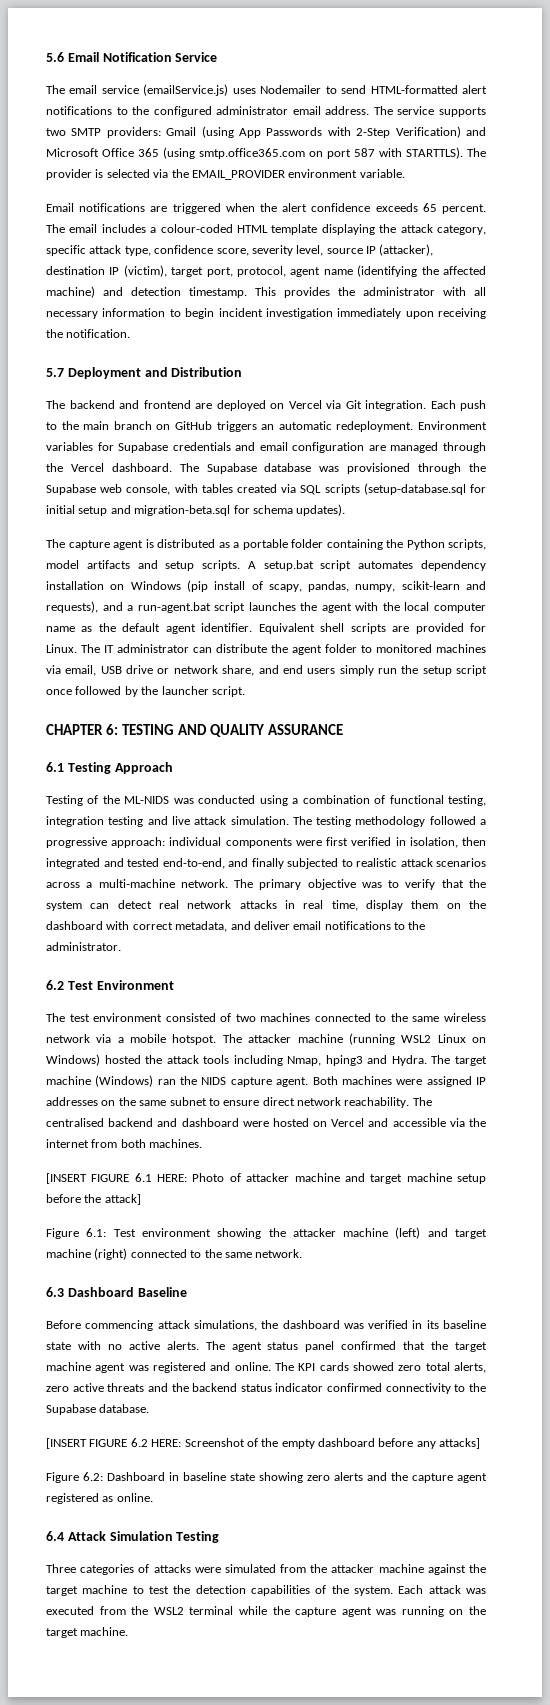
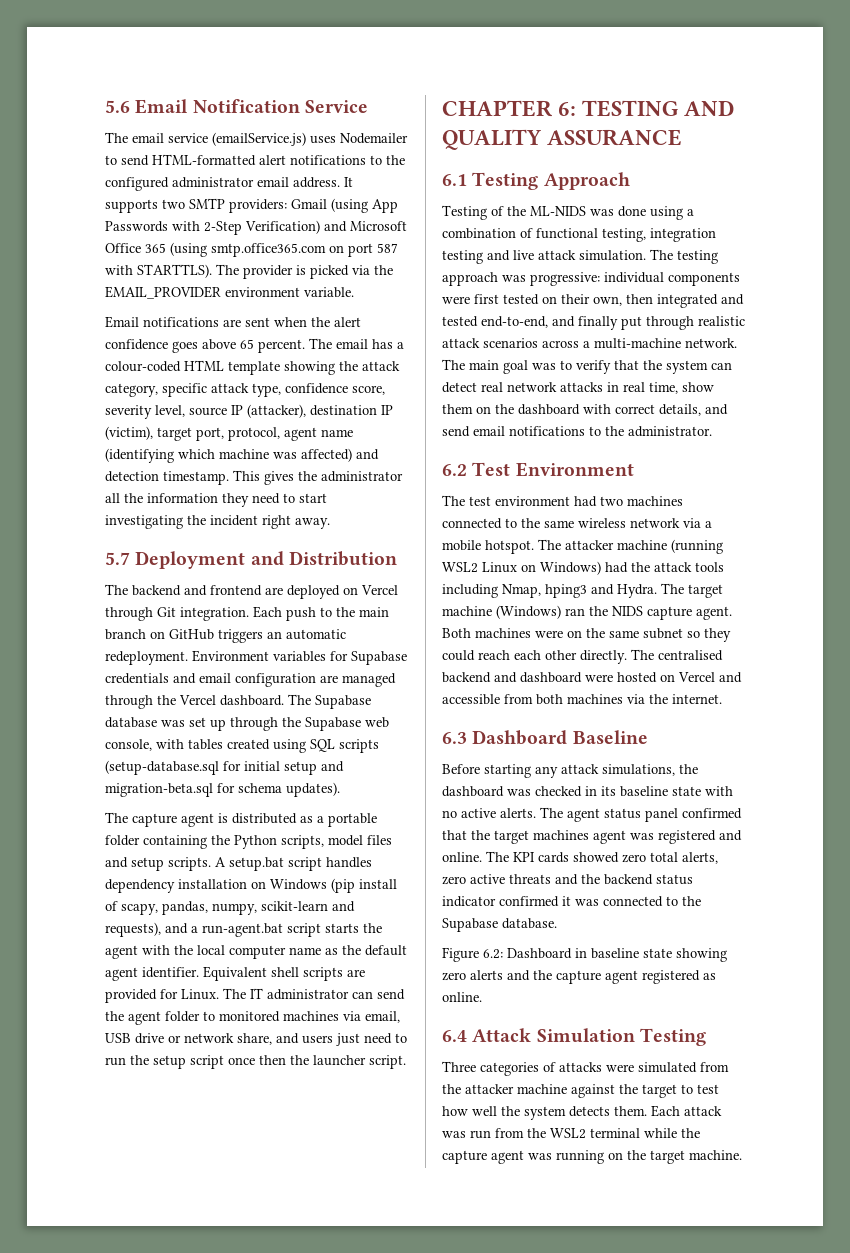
- The service supports two SMTP providers: Gmail (using App Passwords with 2-Step Verification) and Microsoft Office 365 (using smtp.office365.com on port 587 with STARTTLS).
+ It supports two SMTP providers: Gmail (using App Passwords with 2-Step Verification) and Microsoft Office 365 (using smtp.office365.com on port 587 with STARTTLS).
- The provider is selected via the EMAIL_PROVIDER environment variable.
+ The provider is picked via the EMAIL_PROVIDER environment variable.
- Email notifications are triggered when the alert confidence exceeds 65 percent.
+ Email notifications are sent when the alert confidence goes above 65 percent.
- The email includes a colour-coded HTML template displaying the attack category, specific attack type, confidence score, severity level, source IP (attacker), destination IP (victim), target port, protocol, agent name (identifying the affected machine) and detection timestamp.
+ The email has a colour-coded HTML template showing the attack category, specific attack type, confidence score, severity level, source IP (attacker), destination IP (victim), target port, protocol, agent name (identifying which machine was affected) and detection timestamp.
- This provides the administrator with all necessary information to begin incident investigation immediately upon receiving the notification.
+ This gives the administrator all the information they need to start investigating the incident right away.
- The backend and frontend are deployed on Vercel via Git integration.
+ The backend and frontend are deployed on Vercel through Git integration.
- The Supabase database was provisioned through the Supabase web console, with tables created via SQL scripts (setup-database.sql for initial setup and migration-beta.sql for schema updates).
+ The Supabase database was set up through the Supabase web console, with tables created using SQL scripts (setup-database.sql for initial setup and migration-beta.sql for schema updates).
- The capture agent is distributed as a portable folder containing the Python scripts, model artifacts and setup scripts.
+ The capture agent is distributed as a portable folder containing the Python scripts, model files and setup scripts.
- A setup.bat script automates dependency installation on Windows (pip install of scapy, pandas, numpy, scikit-learn and requests), and a run-agent.bat script launches the agent with the local computer name as the default agent identifier.
+ A setup.bat script handles dependency installation on Windows (pip install of scapy, pandas, numpy, scikit-learn and requests), and a run-agent.bat script starts the agent with the local computer name as the default agent identifier.
- The IT administrator can distribute the agent folder to monitored machines via email, USB drive or network share, and end users simply run the setup script once followed by the launcher script.
+ The IT administrator can send the agent folder to monitored machines via email, USB drive or network share, and users just need to run the setup script once then the launcher script.
- Testing of the ML-NIDS was conducted using a combination of functional testing, integration testing and live attack simulation.
+ Testing of the ML-NIDS was done using a combination of functional testing, integration testing and live attack simulation.
- The testing methodology followed a progressive approach: individual components were first verified in isolation, then integrated and tested end-to-end, and finally subjected to realistic attack scenarios across a multi-machine network.
+ The testing approach was progressive: individual components were first tested on their own, then integrated and tested end-to-end, and finally put through realistic attack scenarios across a multi-machine network.
- The primary objective was to verify that the system can detect real network attacks in real time, display them on the dashboard with correct metadata, and deliver email notifications to the administrator.
+ The main goal was to verify that the system can detect real network attacks in real time, show them on the dashboard with correct details, and send email notifications to the administrator.
- The test environment consisted of two machines connected to the same wireless network via a mobile hotspot.
+ The test environment had two machines connected to the same wireless network via a mobile hotspot.
- The attacker machine (running WSL2 Linux on Windows) hosted the attack tools including Nmap, hping3 and Hydra.
+ The attacker machine (running WSL2 Linux on Windows) had the attack tools including Nmap, hping3 and Hydra.
- Both machines were assigned IP addresses on the same subnet to ensure direct network reachability.
+ Both machines were on the same subnet so they could reach each other directly.
- The centralised backend and dashboard were hosted on Vercel and accessible via the internet from both machines.
- [INSERT FIGURE 6.1 HERE: Photo of attacker machine and target machine setup before the attack]
- Figure 6.1: Test environment showing the attacker machine (left) and target machine (right) connected to the same network.
+ The centralised backend and dashboard were hosted on Vercel and accessible from both machines via the internet.
- Before commencing attack simulations, the dashboard was verified in its baseline state with no active alerts.
+ Before starting any attack simulations, the dashboard was checked in its baseline state with no active alerts.
- The agent status panel confirmed that the target machine agent was registered and online.
+ The agent status panel confirmed that the target machines agent was registered and online.
- The KPI cards showed zero total alerts, zero active threats and the backend status indicator confirmed connectivity to the Supabase database.
+ The KPI cards showed zero total alerts, zero active threats and the backend status indicator confirmed it was connected to the Supabase database.
- [INSERT FIGURE 6.2 HERE: Screenshot of the empty dashboard before any attacks]
- Three categories of attacks were simulated from the attacker machine against the target machine to test the detection capabilities of the system.
+ Three categories of attacks were simulated from the attacker machine against the target to test how well the system detects them.
- Each attack was executed from the WSL2 terminal while the capture agent was running on the target machine.
+ Each attack was run from the WSL2 terminal while the capture agent was running on the target machine.

